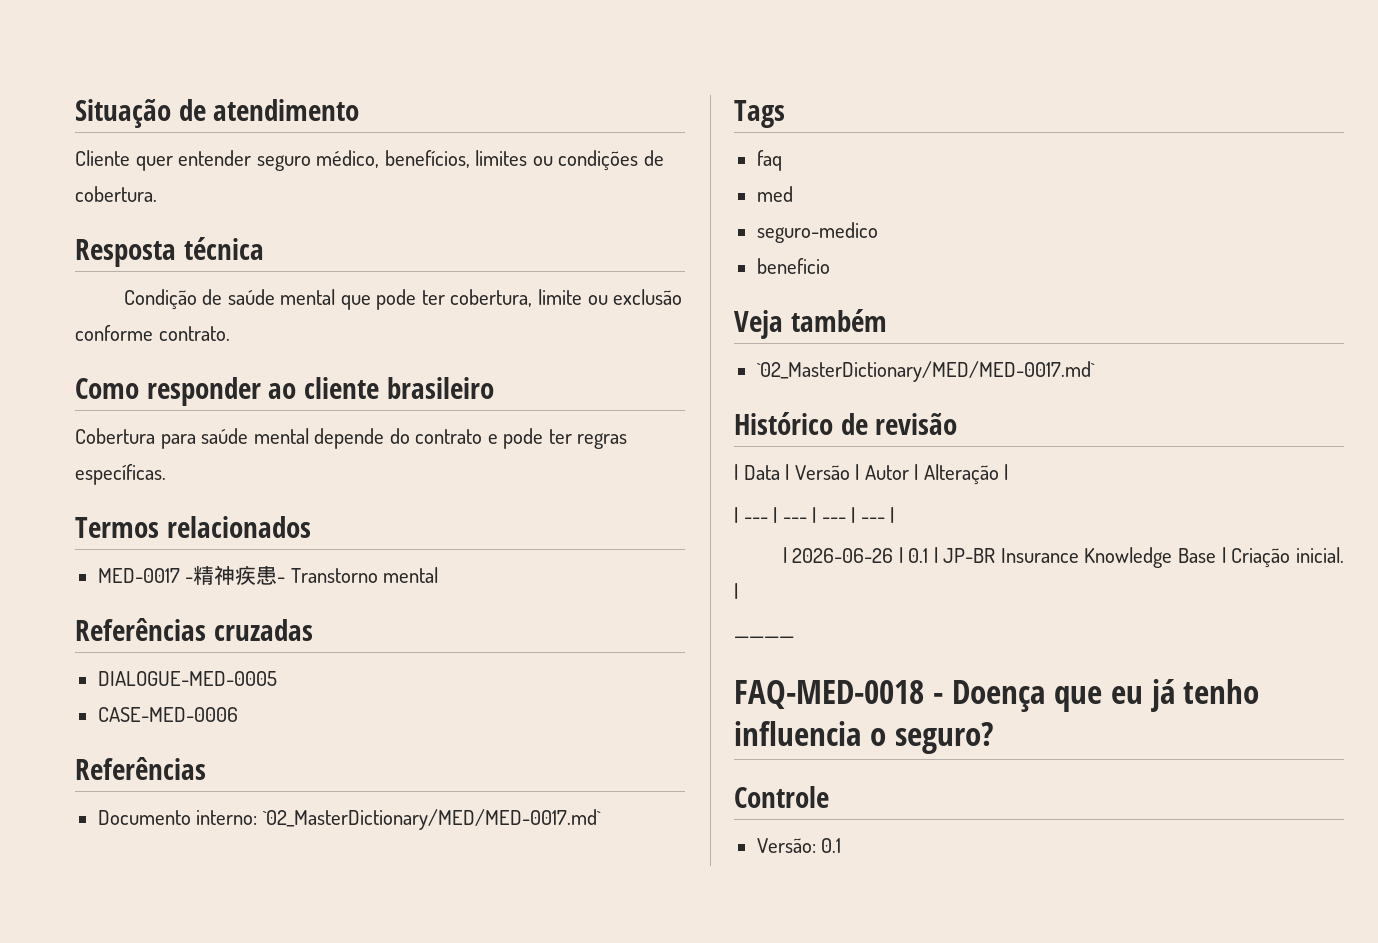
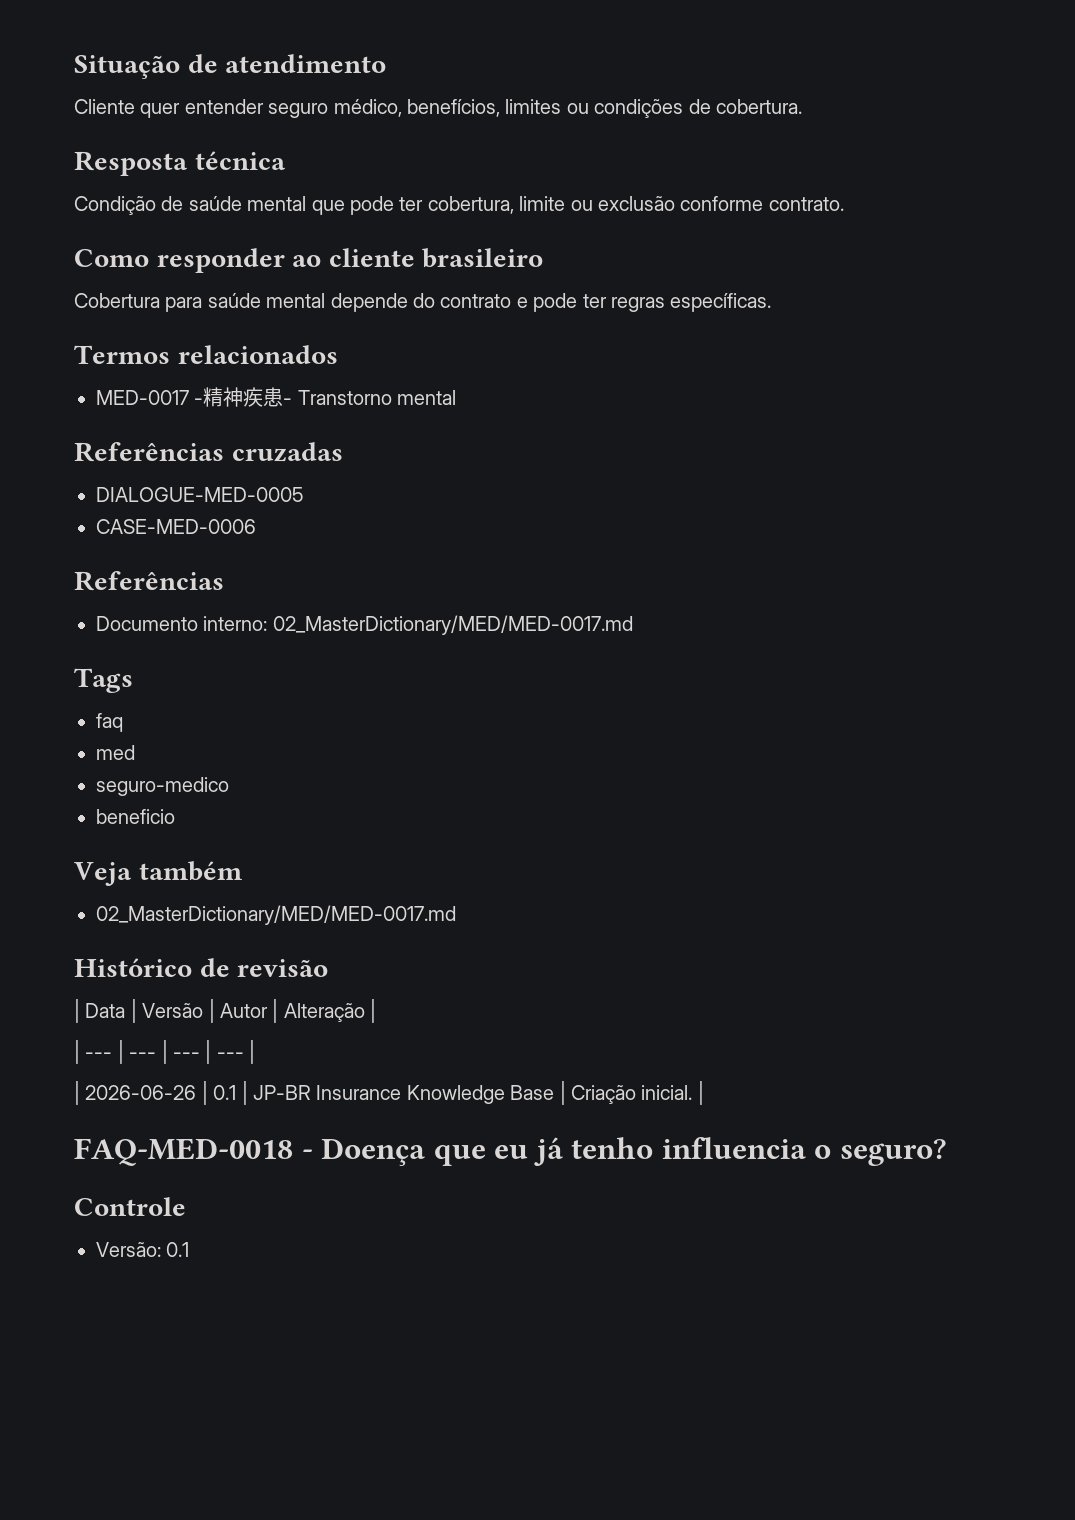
- Documento interno: `02_MasterDictionary/MED/MED-0017.md`
+ Documento interno: 02_MasterDictionary/MED/MED-0017.md
  Veja também
- `02_MasterDictionary/MED/MED-0017.md`
+ 02_MasterDictionary/MED/MED-0017.md
- ————

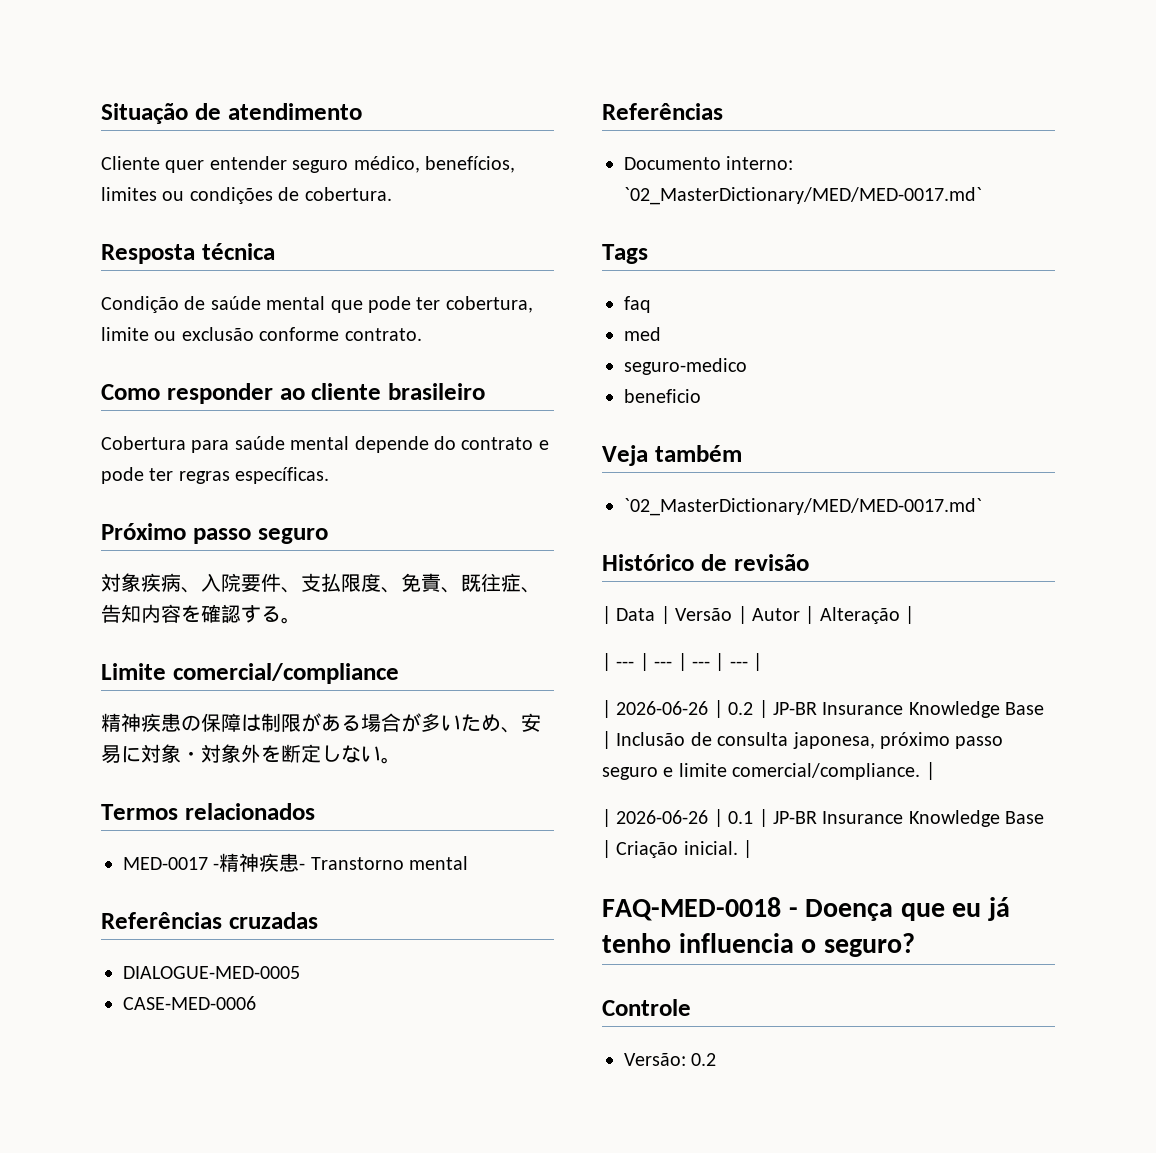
+ Próximo passo seguro
+ 対象疾病、入院要件、支払限度、免責、既往症、告知内容を確認する。
+ Limite comercial/compliance
+ 精神疾患の保障は制限がある場合が多いため、安易に対象・対象外を断定しない。
- Documento interno: 02_MasterDictionary/MED/MED-0017.md
+ Documento interno: `02_MasterDictionary/MED/MED-0017.md`
  Veja também
- 02_MasterDictionary/MED/MED-0017.md
+ `02_MasterDictionary/MED/MED-0017.md`
+ | 2026-06-26 | 0.2 | JP-BR Insurance Knowledge Base | Inclusão de consulta japonesa, próximo passo seguro e limite comercial/compliance. |
- Versão: 0.1
+ Versão: 0.2

